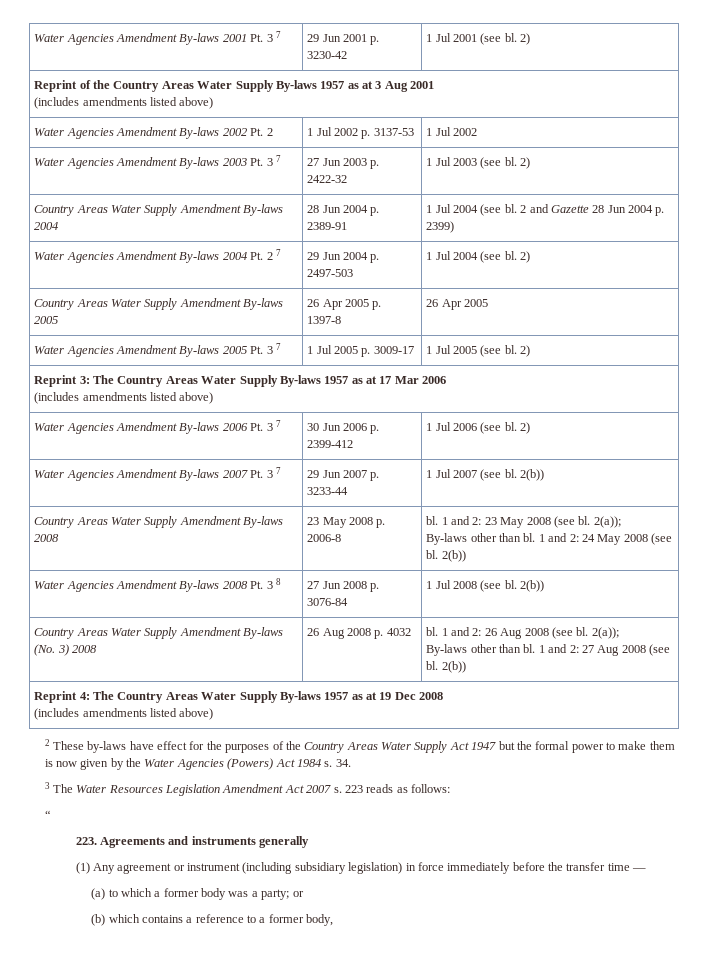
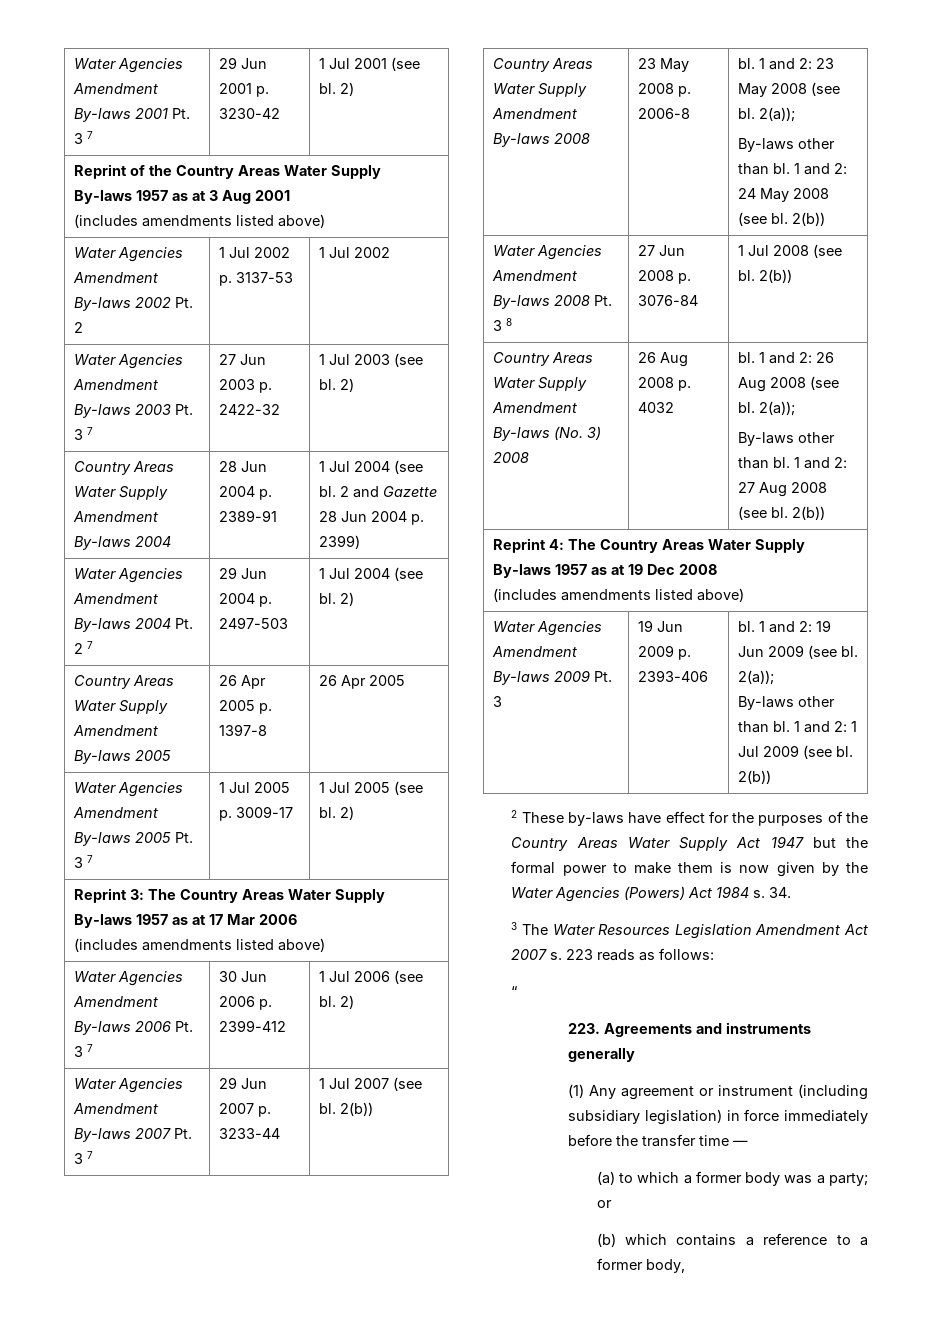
+ Water Agencies Amendment By-laws 2009 Pt. 3 | 19 Jun 2009 p. 2393-406 | bl. 1 and 2: 19 Jun 2009 (see bl. 2(a));
+ By-laws other than bl. 1 and 2: 1 Jul 2009 (see bl. 2(b))

